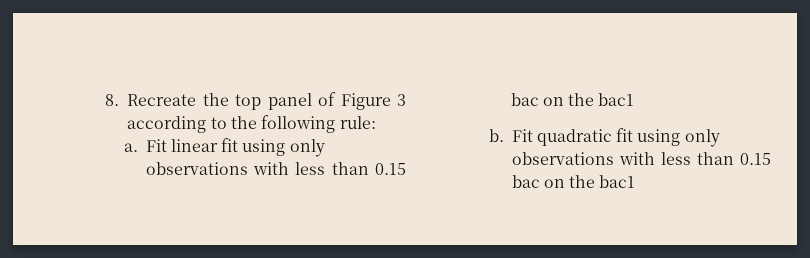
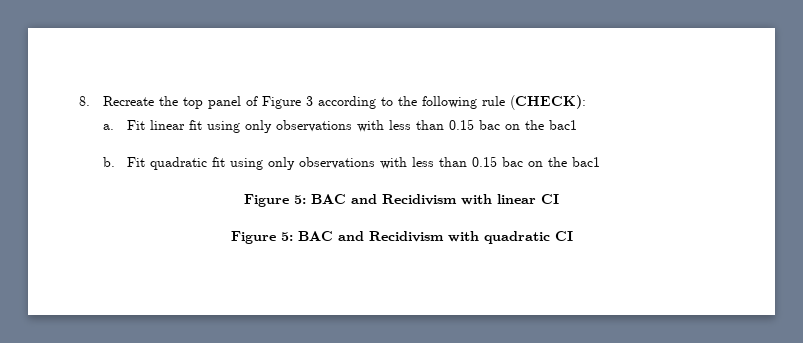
- 8. Recreate the top panel of Figure 3 according to the following rule:
+ 8. Recreate the top panel of Figure 3 according to the following rule (CHECK):
+ Figure 5: BAC and Recidivism with linear CI
+ Figure 5: BAC and Recidivism with quadratic CI

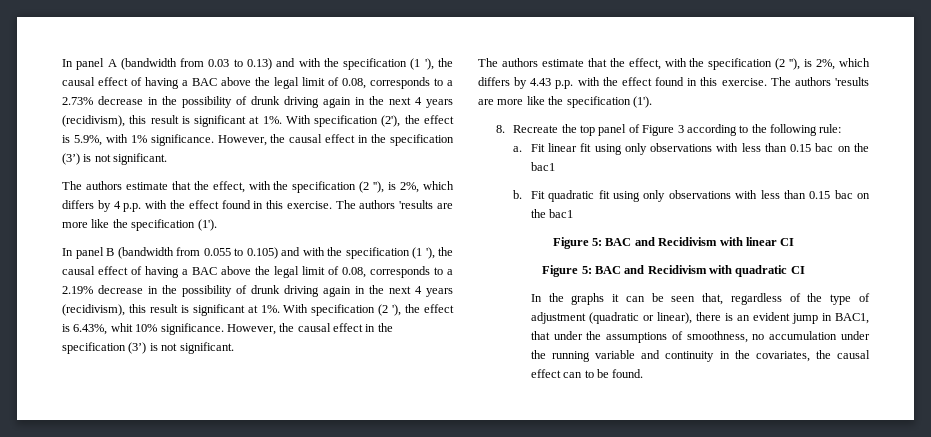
+ In panel A (bandwidth from 0.03 to 0.13) and with the specification (1 '), the causal effect of having a BAC above the legal limit of 0.08, corresponds to a 2.73% decrease in the possibility of drunk driving again in the next 4 years (recidivism), this result is significant at 1%. With specification (2'), the effect is 5.9%, with 1% significance. However, the causal effect in the specification (3’) is not significant.
+ The authors estimate that the effect, with the specification (2 ''), is 2%, which differs by 4 p.p. with the effect found in this exercise. The authors 'results are more like the specification (1').
+ In panel B (bandwidth from 0.055 to 0.105) and with the specification (1 '), the causal effect of having a BAC above the legal limit of 0.08, corresponds to a 2.19% decrease in the possibility of drunk driving again in the next 4 years (recidivism), this result is significant at 1%. With specification (2 '), the effect is 6.43%, whit 10% significance. However, the causal effect in the specification (3’) is not significant.
+ The authors estimate that the effect, with the specification (2 ''), is 2%, which differs by 4.43 p.p. with the effect found in this exercise. The authors 'results are more like the specification (1').
- 8. Recreate the top panel of Figure 3 according to the following rule (CHECK):
+ 8. Recreate the top panel of Figure 3 according to the following rule:
+ In the graphs it can be seen that, regardless of the type of adjustment (quadratic or linear), there is an evident jump in BAC1, that under the assumptions of smoothness, no accumulation under the running variable and continuity in the covariates, the causal effect can to be found.

